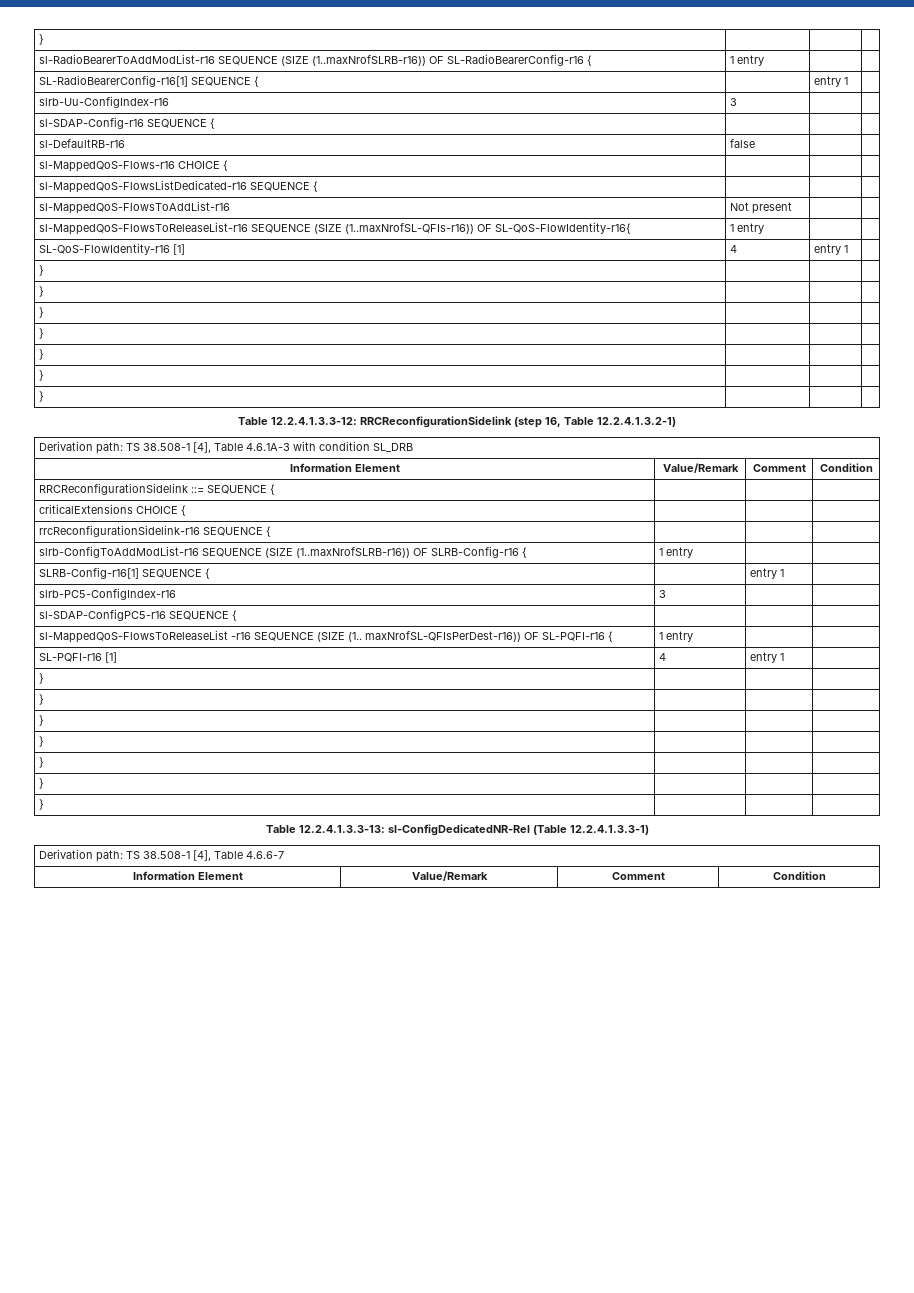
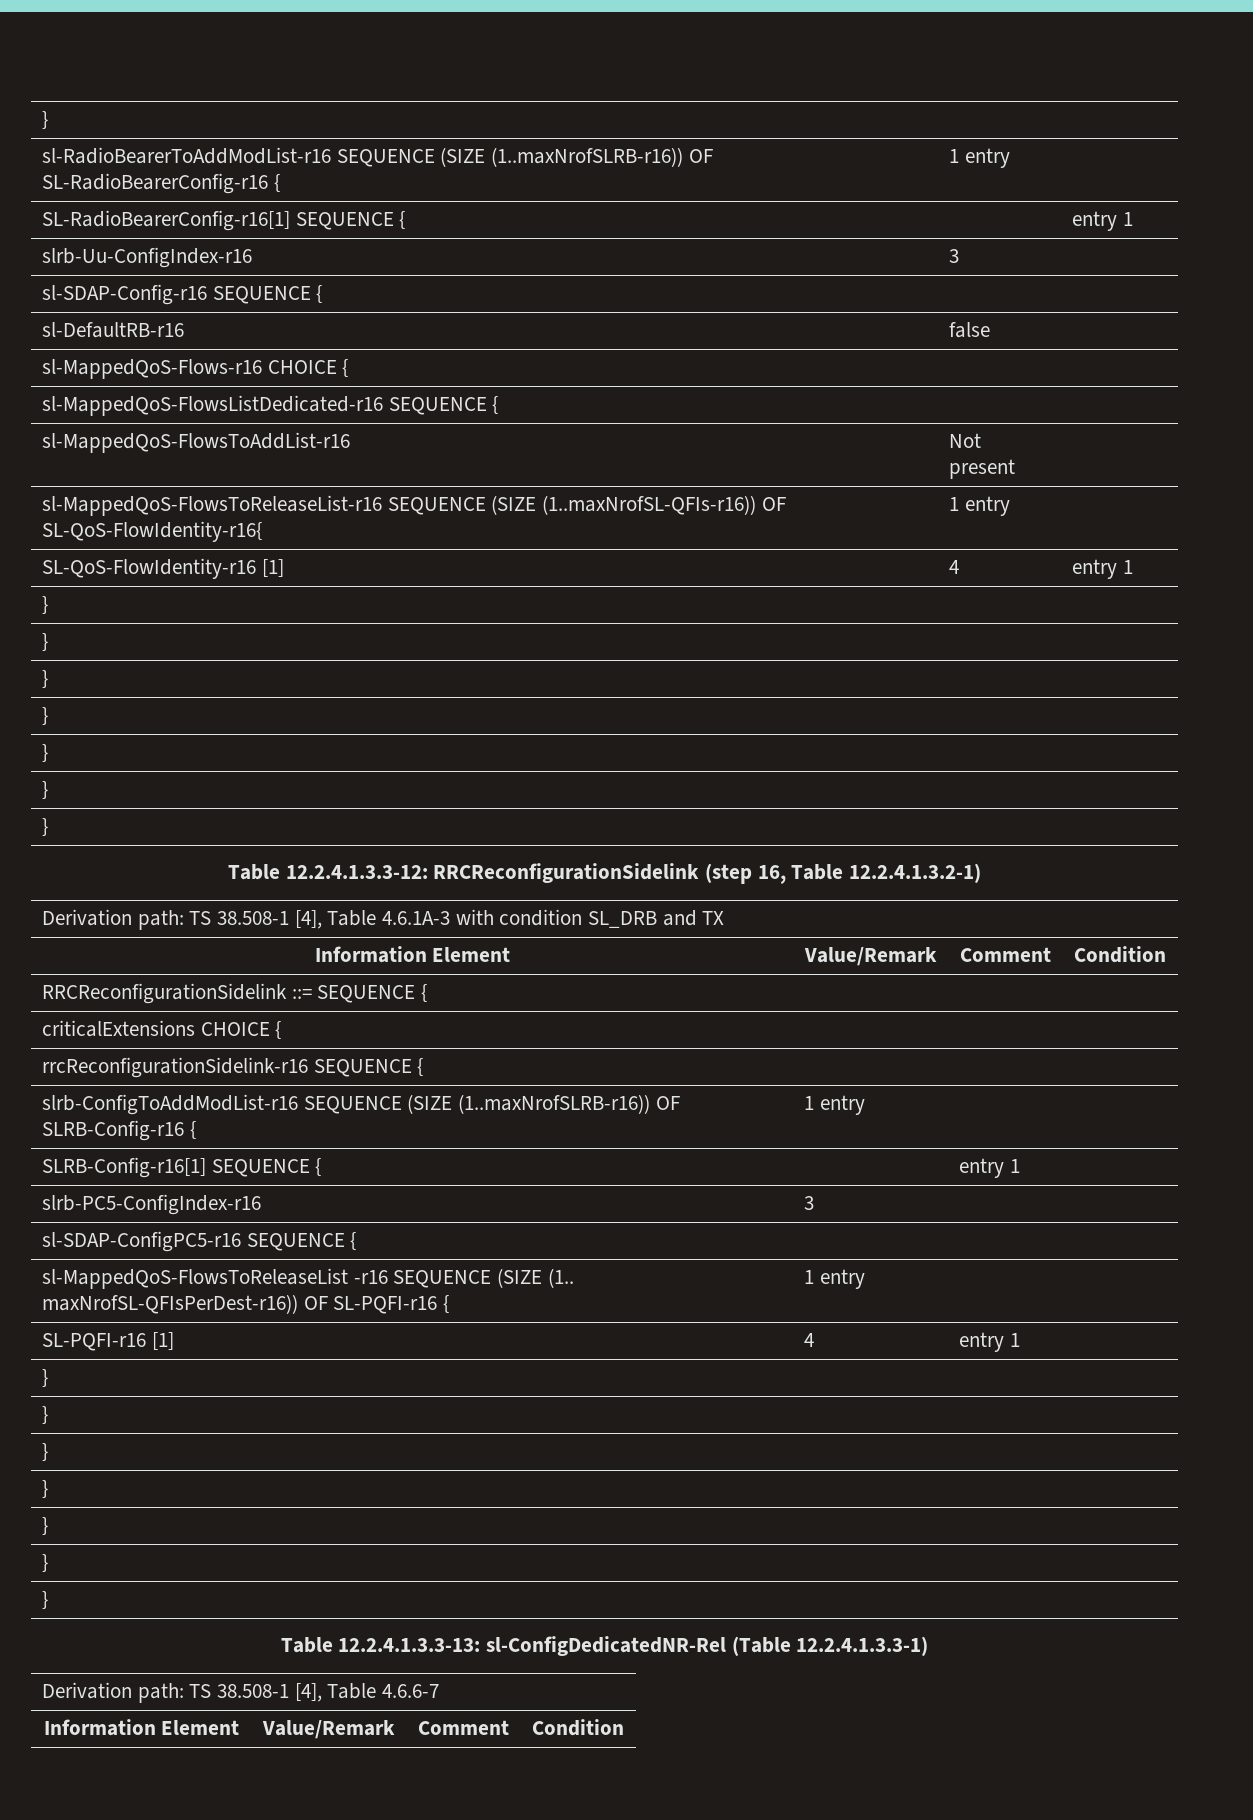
- Derivation path: TS 38.508-1 [4], Table 4.6.1A-3 with condition SL_DRB
+ Derivation path: TS 38.508-1 [4], Table 4.6.1A-3 with condition SL_DRB and TX

